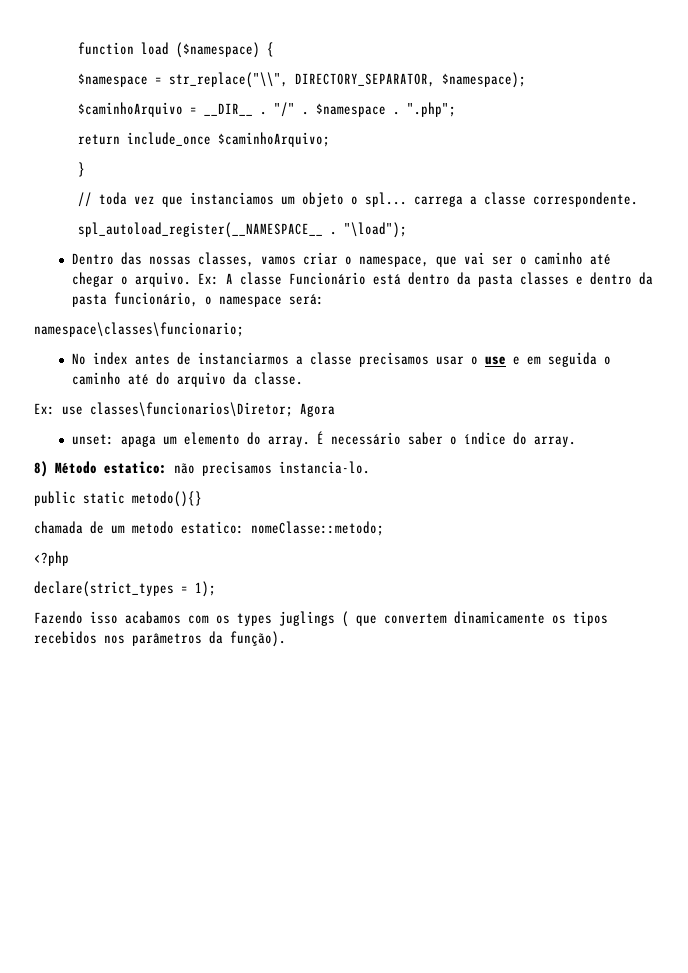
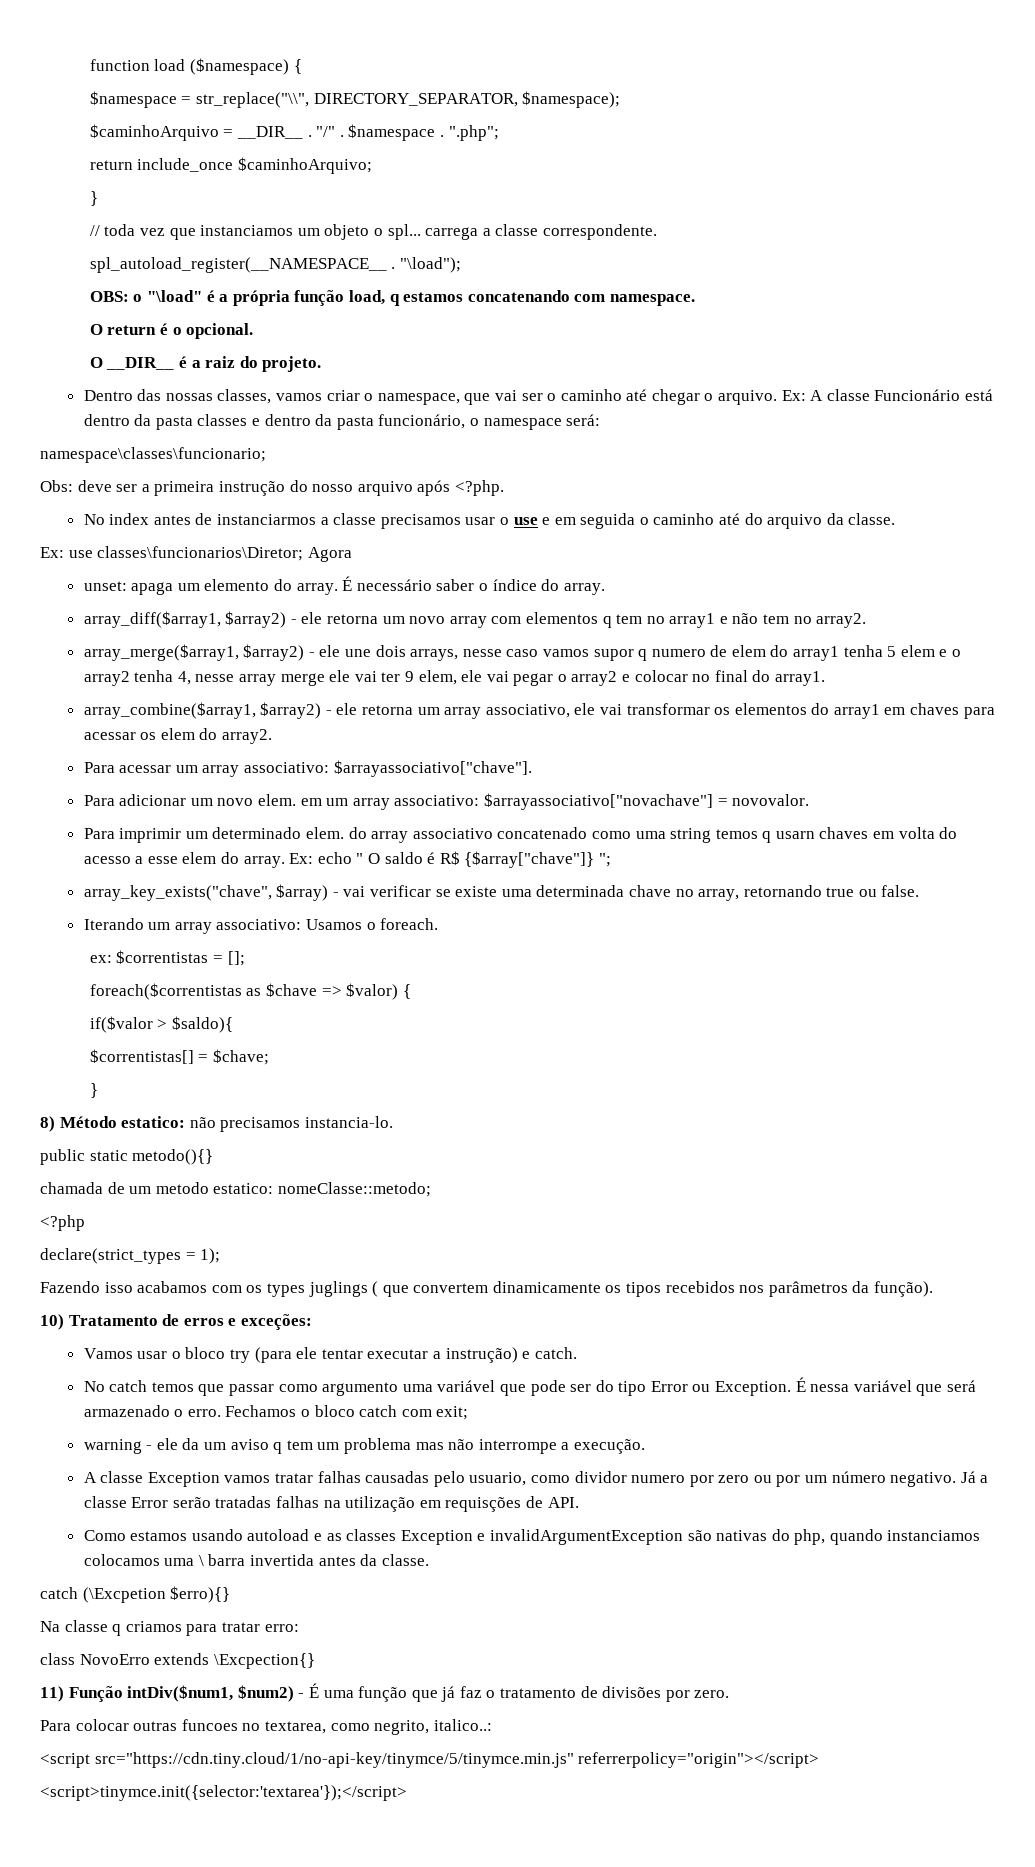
+ OBS: o "\load" é a própria função load, q estamos concatenando com namespace.
+ O return é o opcional.
+ O __DIR__ é a raiz do projeto.
+ Obs: deve ser a primeira instrução do nosso arquivo após <?php.
+ array_diff($array1, $array2) - ele retorna um novo array com elementos q tem no array1 e não tem no array2.
+ array_merge($array1, $array2) - ele une dois arrays, nesse caso vamos supor q numero de elem do array1 tenha 5 elem e o array2 tenha 4, nesse array merge ele vai ter 9 elem, ele vai pegar o array2 e colocar no final do array1.
+ array_combine($array1, $array2) - ele retorna um array associativo, ele vai transformar os elementos do array1 em chaves para acessar os elem do array2.
+ Para acessar um array associativo: $arrayassociativo["chave"].
+ Para adicionar um novo elem. em um array associativo: $arrayassociativo["novachave"] = novovalor.
+ Para imprimir um determinado elem. do array associativo concatenado como uma string temos q usarn chaves em volta do acesso a esse elem do array. Ex: echo " O saldo é R$ {$array["chave"]} ";
+ array_key_exists("chave", $array) - vai verificar se existe uma determinada chave no array, retornando true ou false.
+ Iterando um array associativo: Usamos o foreach.
+ ex: $correntistas = [];
+ foreach($correntistas as $chave => $valor) {
+ if($valor > $saldo){
+ $correntistas[] = $chave;
+ }
+ 10) Tratamento de erros e exceções:
+ Vamos usar o bloco try (para ele tentar executar a instrução) e catch.
+ No catch temos que passar como argumento uma variável que pode ser do tipo Error ou Exception. É nessa variável que será armazenado o erro. Fechamos o bloco catch com exit;
+ warning - ele da um aviso q tem um problema mas não interrompe a execução.
+ A classe Exception vamos tratar falhas causadas pelo usuario, como dividor numero por zero ou por um número negativo. Já a classe Error serão tratadas falhas na utilização em requisções de API.
+ Como estamos usando autoload e as classes Exception e invalidArgumentException são nativas do php, quando instanciamos colocamos uma \ barra invertida antes da classe.
+ catch (\Excpetion $erro){}
+ Na classe q criamos para tratar erro:
+ class NovoErro extends \Excpection{}
+ 11) Função intDiv($num1, $num2) - É uma função que já faz o tratamento de divisões por zero.
+ Para colocar outras funcoes no textarea, como negrito, italico..:
+ <script src="https://cdn.tiny.cloud/1/no-api-key/tinymce/5/tinymce.min.js" referrerpolicy="origin"></script>
+ <script>tinymce.init({selector:'textarea'});</script>

